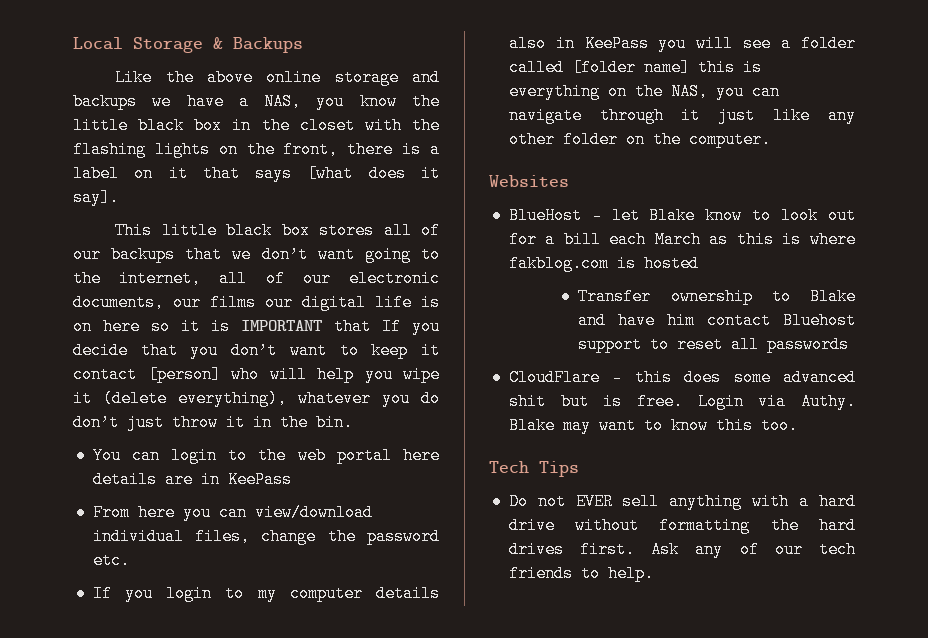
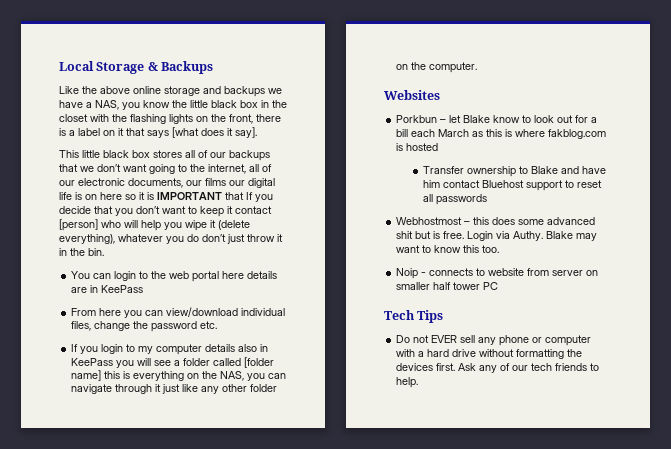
- BlueHost – let Blake know to look out for a bill each March as this is where fakblog.com is hosted
+ Porkbun – let Blake know to look out for a bill each March as this is where fakblog.com is hosted
- CloudFlare – this does some advanced shit but is free.
+ Webhostmost – this does some advanced shit but is free.
+ Noip - connects to website from server on smaller half tower PC
- Do not EVER sell anything with a hard drive without formatting the hard drives first.
+ Do not EVER sell any phone or computer with a hard drive without formatting the devices first.

